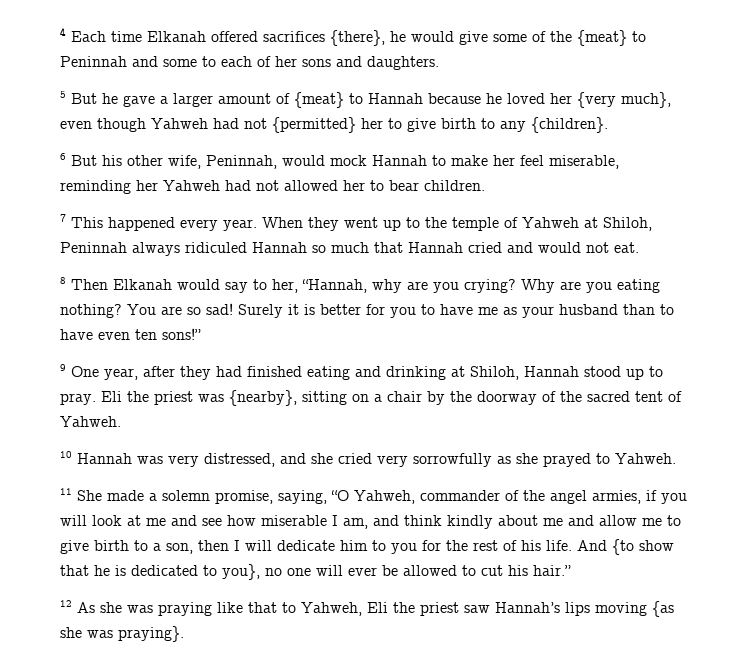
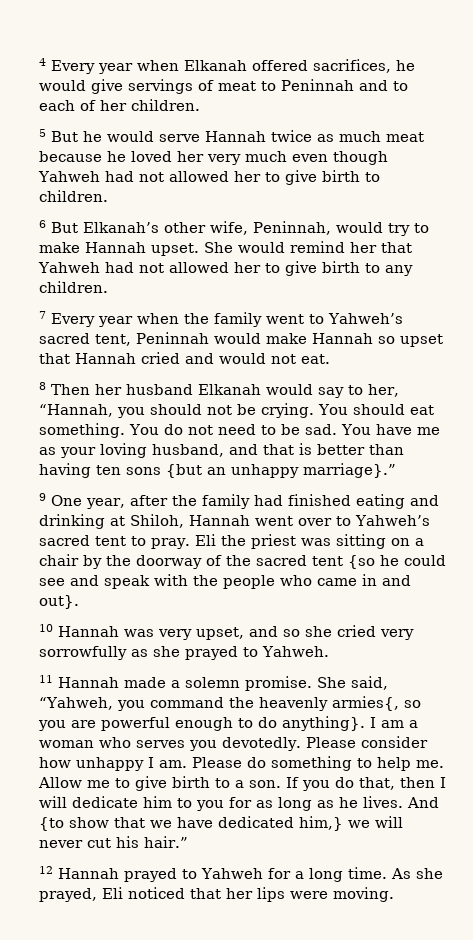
- 4 Each time Elkanah offered sacrifices {there}, he would give some of the {meat} to Peninnah and some to each of her sons and daughters.
+ 4 Every year when Elkanah offered sacrifices, he would give servings of meat to Peninnah and to each of her children.
- 5 But he gave a larger amount of {meat} to Hannah because he loved her {very much}, even though Yahweh had not {permitted} her to give birth to any {children}.
- 6 But his other wife, Peninnah, would mock Hannah to make her feel miserable, reminding her Yahweh had not allowed her to bear children.
- 7 This happened every year. When they went up to the temple of Yahweh at Shiloh, Peninnah always ridiculed Hannah so much that Hannah cried and would not eat.
+ 5 But he would serve Hannah twice as much meat because he loved her very much even though Yahweh had not allowed her to give birth to children.
+ 6 But Elkanah’s other wife, Peninnah, would try to make Hannah upset. She would remind her that Yahweh had not allowed her to give birth to any children.
+ 7 Every year when the family went to Yahweh’s sacred tent, Peninnah would make Hannah so upset that Hannah cried and would not eat.
- 8 Then Elkanah would say to her, “Hannah, why are you crying? Why are you eating nothing? You are so sad! Surely it is better for you to have me as your husband than to have even ten sons!”
+ 8 Then her husband Elkanah would say to her, “Hannah, you should not be crying. You should eat something. You do not need to be sad. You have me as your loving husband, and that is better than having ten sons {but an unhappy marriage}.”
- 9 One year, after they had finished eating and drinking at Shiloh, Hannah stood up to pray.
+ 9 One year, after the family had finished eating and drinking at Shiloh, Hannah went over to Yahweh’s sacred tent to pray.
- Eli the priest was {nearby}, sitting on a chair by the doorway of the sacred tent of Yahweh.
+ Eli the priest was sitting on a chair by the doorway of the sacred tent {so he could see and speak with the people who came in and out}.
- 10 Hannah was very distressed, and she cried very sorrowfully as she prayed to Yahweh.
+ 10 Hannah was very upset, and so she cried very sorrowfully as she prayed to Yahweh.
- 11 She made a solemn promise, saying, “O Yahweh, commander of the angel armies, if you will look at me and see how miserable I am, and think kindly about me and allow me to give birth to a son, then I will dedicate him to you for the rest of his life. And {to show that he is dedicated to you}, no one will ever be allowed to cut his hair.”
- 12 As she was praying like that to Yahweh, Eli the priest saw Hannah’s lips moving {as she was praying}.
+ 11 Hannah made a solemn promise. She said, “Yahweh, you command the heavenly armies{, so you are powerful enough to do anything}. I am a woman who serves you devotedly. Please consider how unhappy I am. Please do something to help me. Allow me to give birth to a son. If you do that, then I will dedicate him to you for as long as he lives. And {to show that we have dedicated him,} we will never cut his hair.”
+ 12 Hannah prayed to Yahweh for a long time. As she prayed, Eli noticed that her lips were moving.

